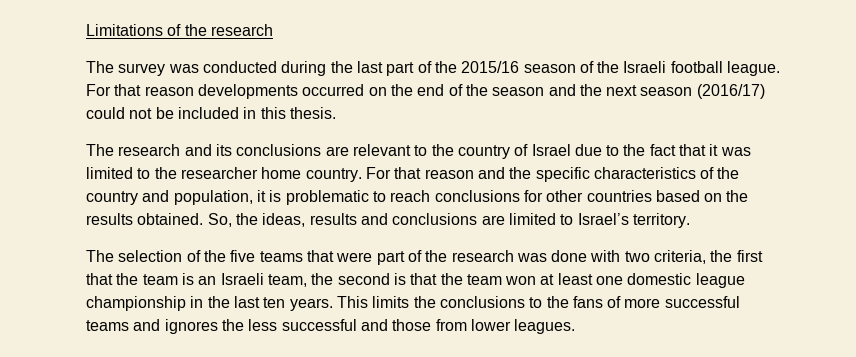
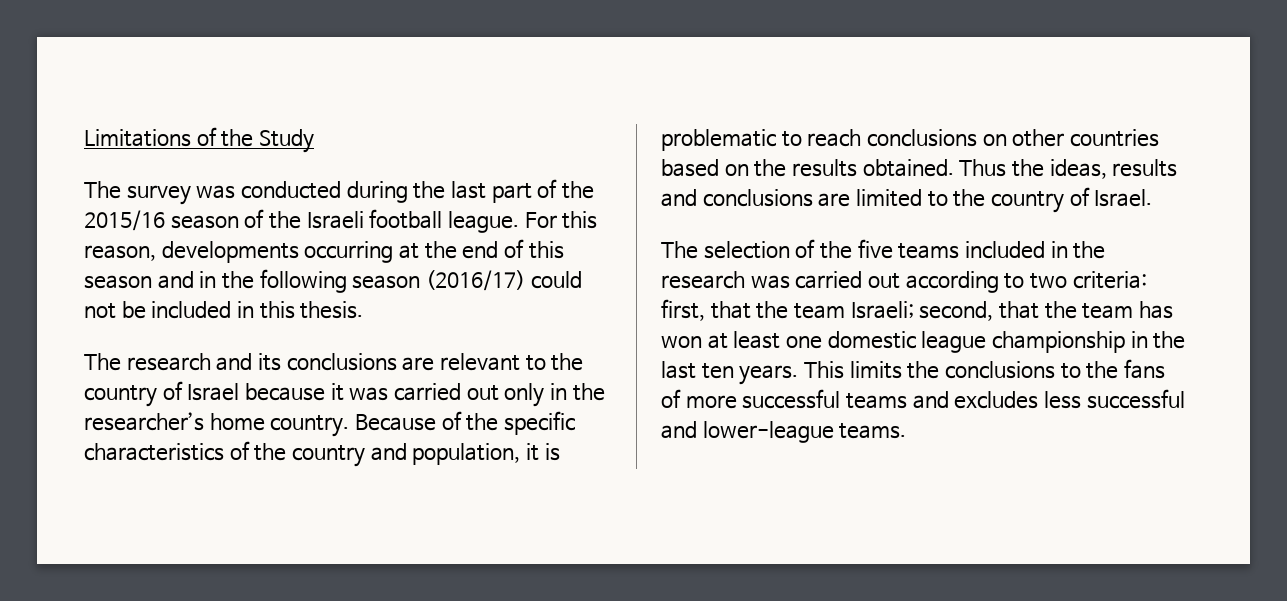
- Limitations of the research
+ Limitations of the Study
- For that reason developments occurred on the end of the season and the next season (2016/17) could not be included in this thesis.
+ For this reason, developments occurring at the end of this season and in the following season (2016/17) could not be included in this thesis.
- The research and its conclusions are relevant to the country of Israel due to the fact that it was limited to the researcher home country. For that reason and the specific characteristics of the country and population, it is problematic to reach conclusions for other countries based on the results obtained.
+ The research and its conclusions are relevant to the country of Israel because it was carried out only in the researcher’s home country. Because of the specific characteristics of the country and population, it is problematic to reach conclusions on other countries based on the results obtained.
- So, the ideas, results and conclusions are limited to Israel’s territory.
+ Thus the ideas, results and conclusions are limited to the country of Israel.
- The selection of the five teams that were part of the research was done with two criteria, the first that the team is an Israeli team, the second is that the team won at least one domestic league championship in the last ten years.
+ The selection of the five teams included in the research was carried out according to two criteria: first, that the team Israeli; second, that the team has won at least one domestic league championship in the last ten years.
- This limits the conclusions to the fans of more successful teams and ignores the less successful and those from lower leagues.
+ This limits the conclusions to the fans of more successful teams and excludes less successful and lower-league teams.

